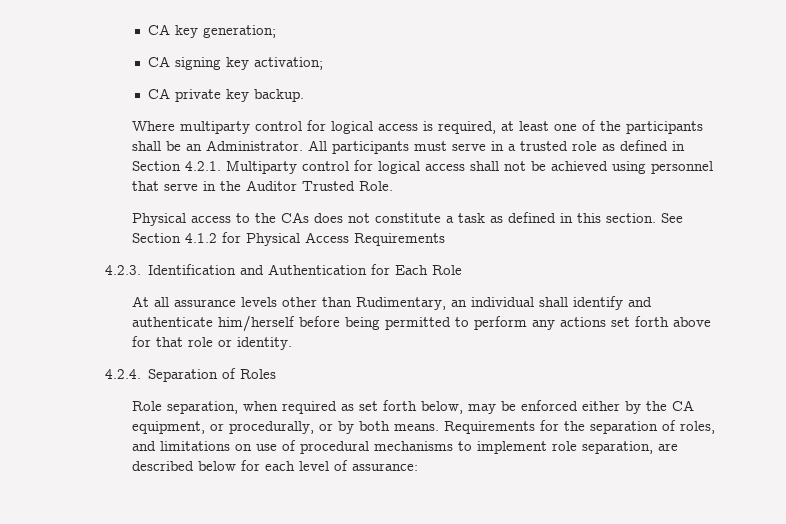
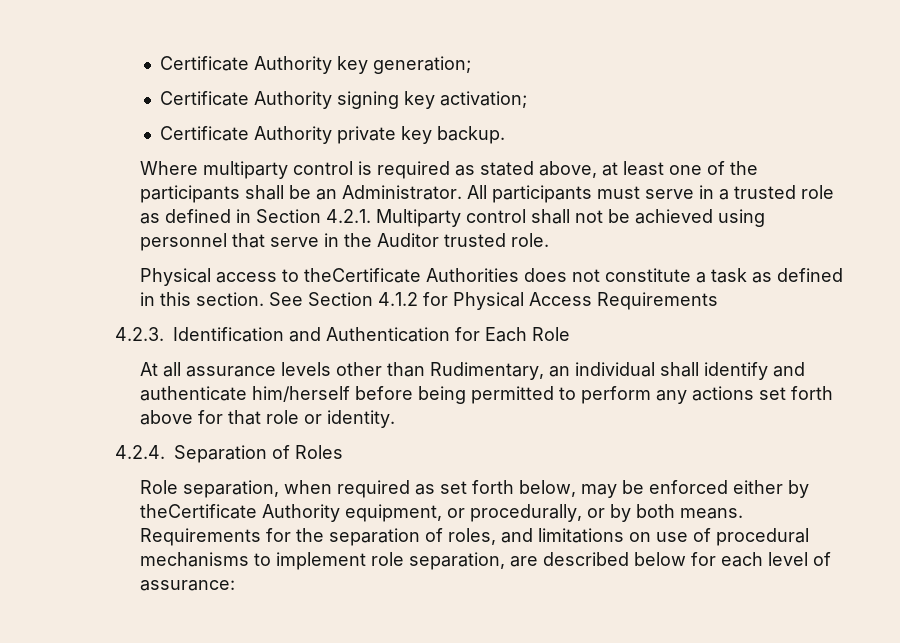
- CA key generation;
+ Certificate Authority key generation;
- CA signing key activation;
+ Certificate Authority signing key activation;
- CA private key backup.
+ Certificate Authority private key backup.
- Where multiparty control for logical access is required, at least one of the participants shall be an Administrator.
+ Where multiparty control is required as stated above, at least one of the participants shall be an Administrator.
- All participants must serve in a trusted role as defined in Section 4.2.1. Multiparty control for logical access shall not be achieved using personnel that serve in the Auditor Trusted Role.
+ All participants must serve in a trusted role as defined in Section 4.2.1. Multiparty control shall not be achieved using personnel that serve in the Auditor trusted role.
- Physical access to the CAs does not constitute a task as defined in this section.
+ Physical access to theCertificate Authorities does not constitute a task as defined in this section.
- Role separation, when required as set forth below, may be enforced either by the CA equipment, or procedurally, or by both means.
+ Role separation, when required as set forth below, may be enforced either by theCertificate Authority equipment, or procedurally, or by both means.

